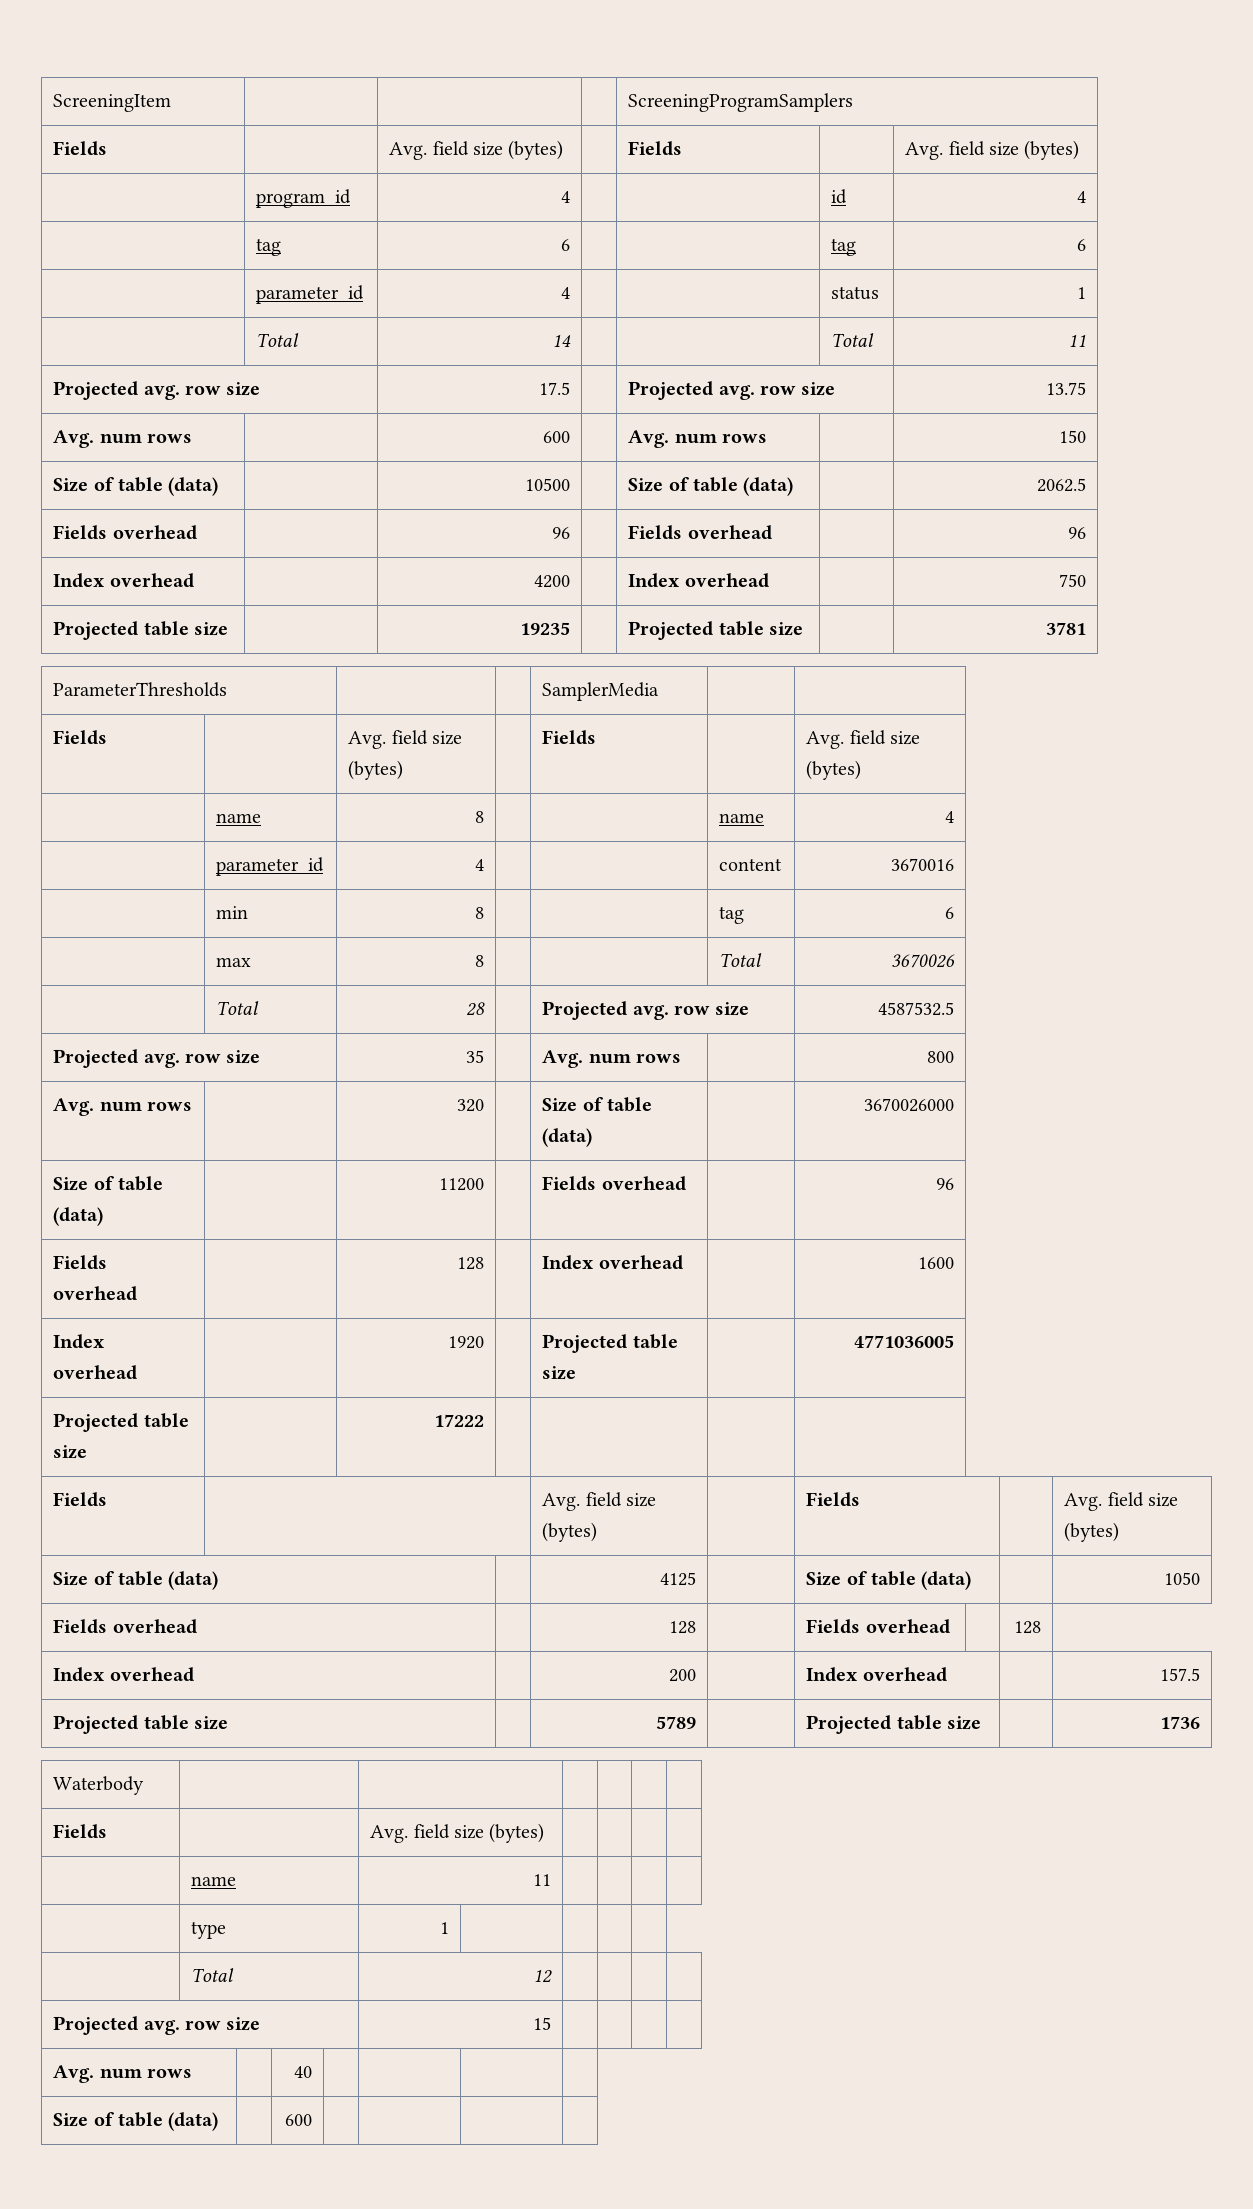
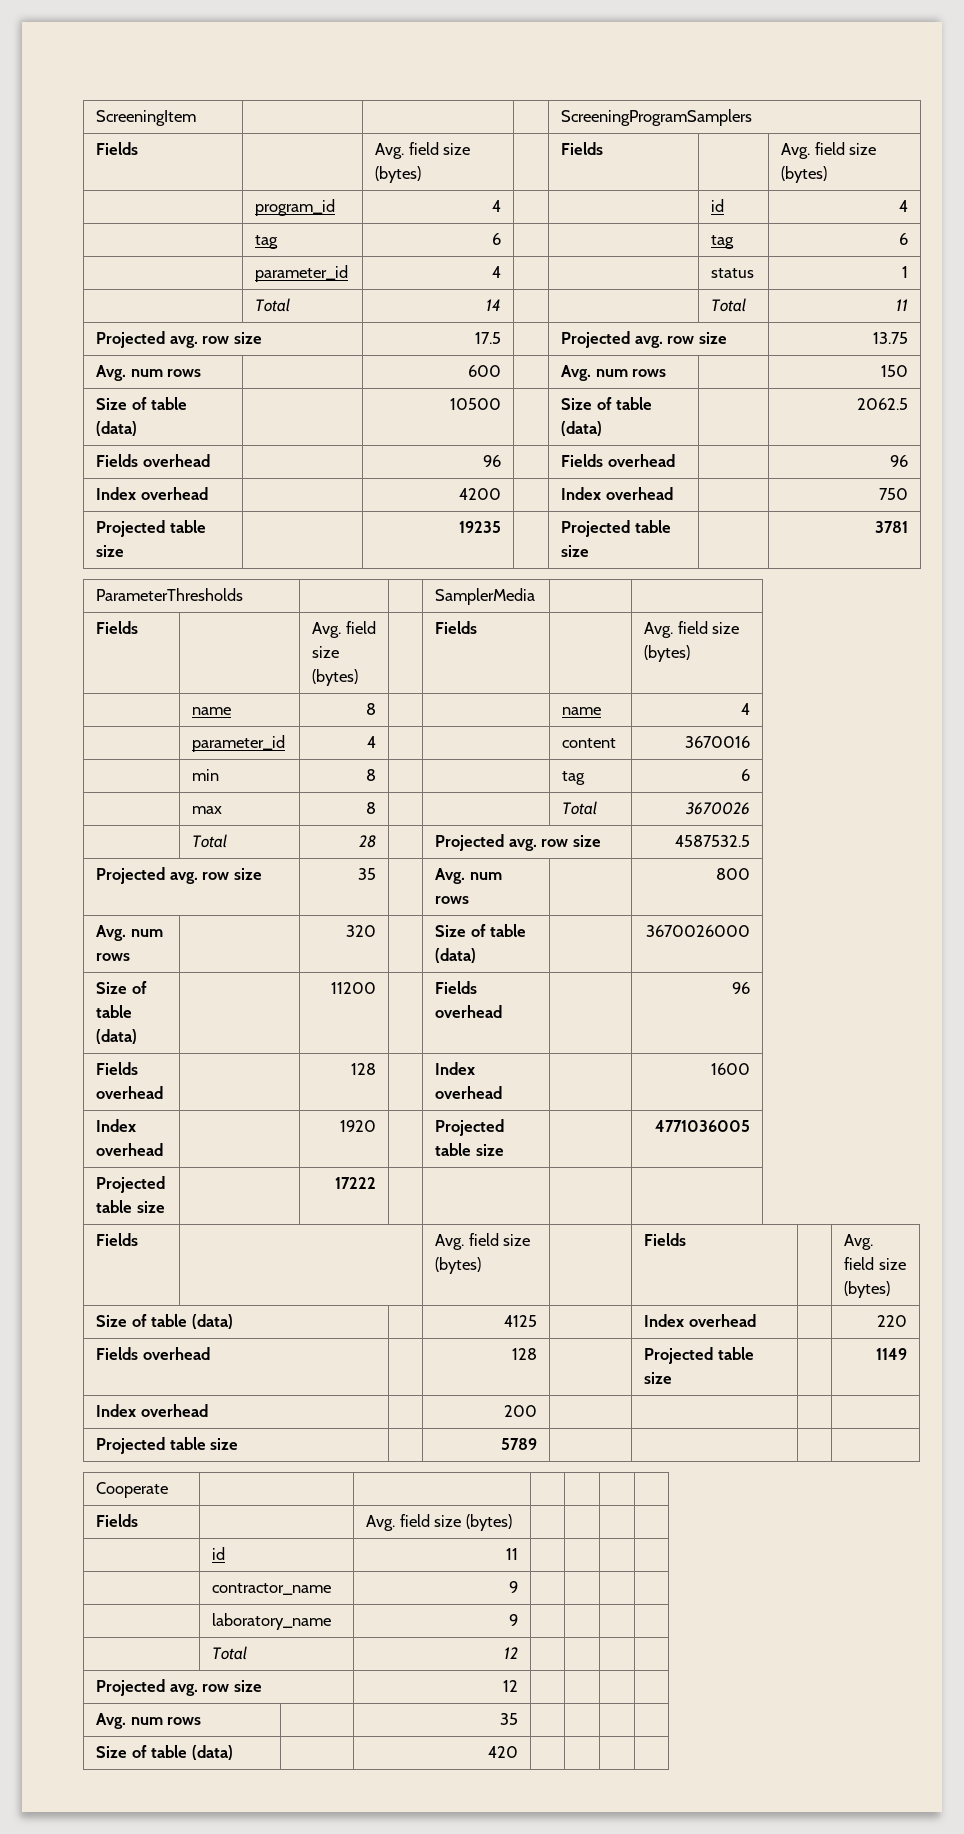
- Size of table (data) | | 4125 | | Size of table (data) | | 1050
- Fields overhead | | 128 | | Fields overhead | | 128
+ Size of table (data) | | 4125 | | Index overhead | | 220
+ Fields overhead | | 128 | | Projected table size | | 1149
- Index overhead | | 200 | | Index overhead | | 157.5
+ Index overhead | | 200 | | | |
- Projected table size | | 5789 | | Projected table size | | 1736
- Waterbody | | | | | |
+ Projected table size | | 5789 | | | |
+ Cooperate | | | | | |
- | name | 11 | | | |
+ | id | 11 | | | |
- | type | 1 | | | |
+ | contractor_name | 9 | | | |
+ | laboratory_name | 9 | | | |
- Projected avg. row size | 15 | | | |
- Avg. num rows | | 40 | | | |
- Size of table (data) | | 600 | | | |
+ Projected avg. row size | 12 | | | |
+ Avg. num rows | | 35 | | | |
+ Size of table (data) | | 420 | | | |

